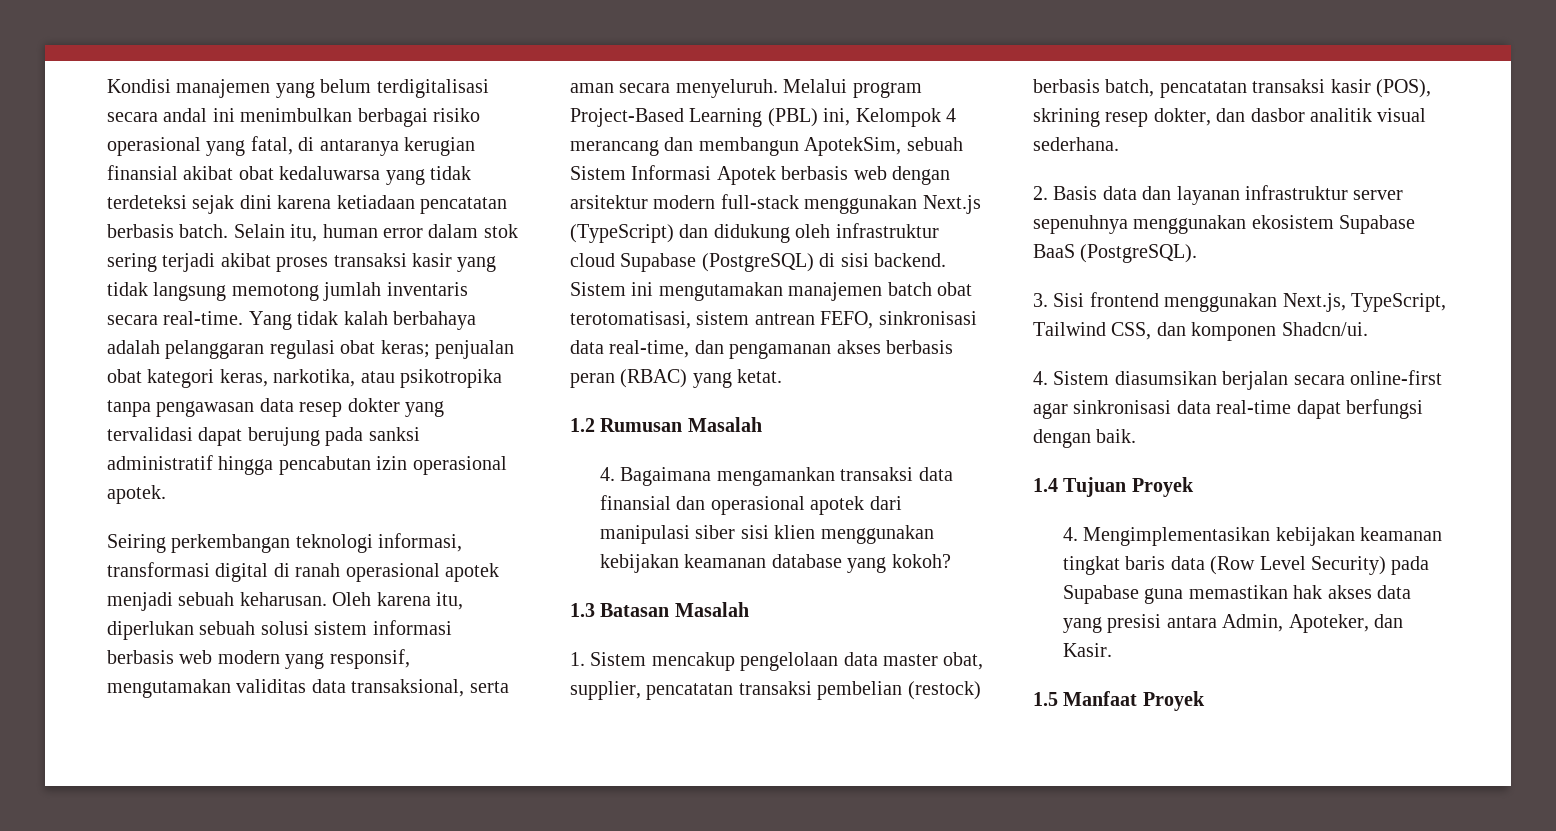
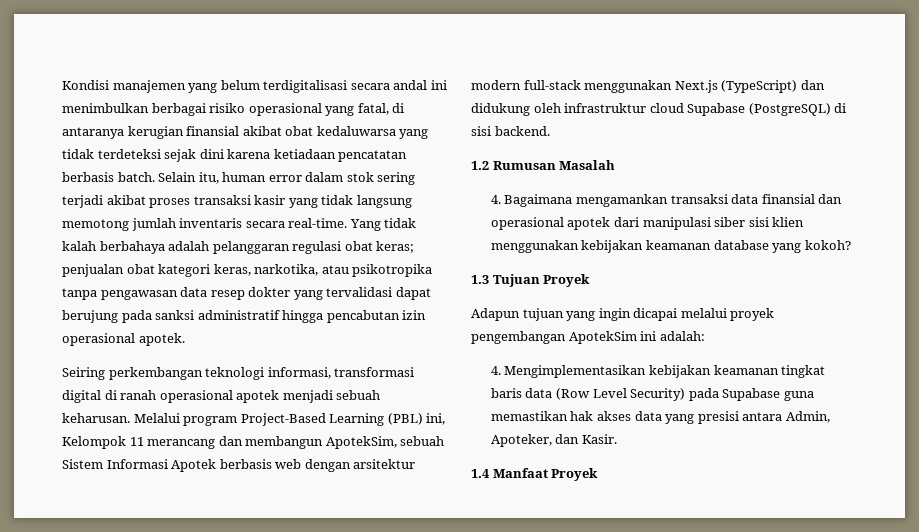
- Oleh karena itu, diperlukan sebuah solusi sistem informasi berbasis web modern yang responsif, mengutamakan validitas data transaksional, serta aman secara menyeluruh.
- Melalui program Project-Based Learning (PBL) ini, Kelompok 4 merancang dan membangun ApotekSim, sebuah Sistem Informasi Apotek berbasis web dengan arsitektur modern full-stack menggunakan Next.js (TypeScript) dan didukung oleh infrastruktur cloud Supabase (PostgreSQL) di sisi backend. Sistem ini mengutamakan manajemen batch obat terotomatisasi, sistem antrean FEFO, sinkronisasi data real-time, dan pengamanan akses berbasis peran (RBAC) yang ketat.
+ Melalui program Project-Based Learning (PBL) ini, Kelompok 11 merancang dan membangun ApotekSim, sebuah Sistem Informasi Apotek berbasis web dengan arsitektur modern full-stack menggunakan Next.js (TypeScript) dan didukung oleh infrastruktur cloud Supabase (PostgreSQL) di sisi backend.
- 1.3 Batasan Masalah
- 1. Sistem mencakup pengelolaan data master obat, supplier, pencatatan transaksi pembelian (restock) berbasis batch, pencatatan transaksi kasir (POS), skrining resep dokter, dan dasbor analitik visual sederhana.
- 2. Basis data dan layanan infrastruktur server sepenuhnya menggunakan ekosistem Supabase BaaS (PostgreSQL).
- 3. Sisi frontend menggunakan Next.js, TypeScript, Tailwind CSS, dan komponen Shadcn/ui.
- 4. Sistem diasumsikan berjalan secara online-first agar sinkronisasi data real-time dapat berfungsi dengan baik.
- 1.4 Tujuan Proyek
+ 1.3 Tujuan Proyek
+ Adapun tujuan yang ingin dicapai melalui proyek pengembangan ApotekSim ini adalah:
- 1.5 Manfaat Proyek
+ 1.4 Manfaat Proyek

